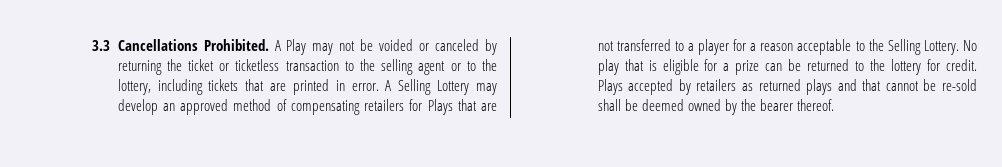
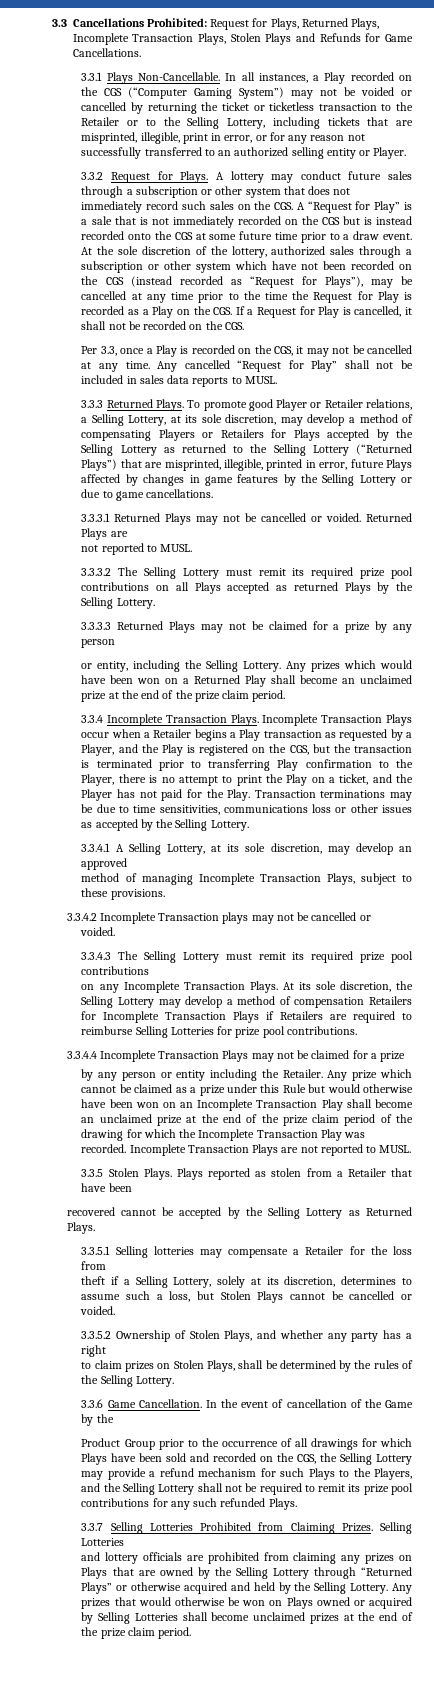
- 3.3 Cancellations Prohibited. A Play may not be voided or canceled by returning the ticket or ticketless transaction to the selling agent or to the lottery, including tickets that are printed in error. A Selling Lottery may develop an approved method of compensating retailers for Plays that are not transferred to a player for a reason acceptable to the Selling Lottery. No play that is eligible for a prize can be returned to the lottery for credit. Plays accepted by retailers as returned plays and that cannot be re-sold shall be deemed owned by the bearer thereof.
+ 3.3 Cancellations Prohibited: Request for Plays, Returned Plays, Incomplete Transaction Plays, Stolen Plays and Refunds for Game Cancellations.
+ 3.3.1 Plays Non-Cancellable. In all instances, a Play recorded on the CGS (“Computer Gaming System”) may not be voided or cancelled by returning the ticket or ticketless transaction to the Retailer or to the Selling Lottery, including tickets that are misprinted, illegible, print in error, or for any reason not successfully transferred to an authorized selling entity or Player.
+ 3.3.2 Request for Plays. A lottery may conduct future sales through a subscription or other system that does not immediately record such sales on the CGS. A “Request for Play” is a sale that is not immediately recorded on the CGS but is instead recorded onto the CGS at some future time prior to a draw event. At the sole discretion of the lottery, authorized sales through a subscription or other system which have not been recorded on the CGS (instead recorded as “Request for Plays”), may be cancelled at any time prior to the time the Request for Play is recorded as a Play on the CGS. If a Request for Play is cancelled, it shall not be recorded on the CGS.
+ Per 3.3, once a Play is recorded on the CGS, it may not be cancelled at any time. Any cancelled “Request for Play” shall not be included in sales data reports to MUSL.
+ 3.3.3 Returned Plays. To promote good Player or Retailer relations, a Selling Lottery, at its sole discretion, may develop a method of compensating Players or Retailers for Plays accepted by the Selling Lottery as returned to the Selling Lottery (“Returned Plays”) that are misprinted, illegible, printed in error, future Plays affected by changes in game features by the Selling Lottery or due to game cancellations.
+ 3.3.3.1 Returned Plays may not be cancelled or voided. Returned Plays are
+ not reported to MUSL.
+ 3.3.3.2 The Selling Lottery must remit its required prize pool contributions on all Plays accepted as returned Plays by the Selling Lottery.
+ 3.3.3.3 Returned Plays may not be claimed for a prize by any person
+ or entity, including the Selling Lottery. Any prizes which would have been won on a Returned Play shall become an unclaimed prize at the end of the prize claim period.
+ 3.3.4 Incomplete Transaction Plays. Incomplete Transaction Plays occur when a Retailer begins a Play transaction as requested by a Player, and the Play is registered on the CGS, but the transaction is terminated prior to transferring Play confirmation to the Player, there is no attempt to print the Play on a ticket, and the Player has not paid for the Play. Transaction terminations may be due to time sensitivities, communications loss or other issues as accepted by the Selling Lottery.
+ 3.3.4.1 A Selling Lottery, at its sole discretion, may develop an approved
+ method of managing Incomplete Transaction Plays, subject to these provisions.
+ 3.3.4.2 Incomplete Transaction plays may not be cancelled or
+ voided.
+ 3.3.4.3 The Selling Lottery must remit its required prize pool contributions
+ on any Incomplete Transaction Plays. At its sole discretion, the Selling Lottery may develop a method of compensation Retailers for Incomplete Transaction Plays if Retailers are required to reimburse Selling Lotteries for prize pool contributions.
+ 3.3.4.4 Incomplete Transaction Plays may not be claimed for a prize
+ by any person or entity including the Retailer. Any prize which cannot be claimed as a prize under this Rule but would otherwise have been won on an Incomplete Transaction Play shall become an unclaimed prize at the end of the prize claim period of the drawing for which the Incomplete Transaction Play was recorded. Incomplete Transaction Plays are not reported to MUSL.
+ 3.3.5 Stolen Plays. Plays reported as stolen from a Retailer that have been
+ recovered cannot be accepted by the Selling Lottery as Returned Plays.
+ 3.3.5.1 Selling lotteries may compensate a Retailer for the loss from
+ theft if a Selling Lottery, solely at its discretion, determines to assume such a loss, but Stolen Plays cannot be cancelled or voided.
+ 3.3.5.2 Ownership of Stolen Plays, and whether any party has a right
+ to claim prizes on Stolen Plays, shall be determined by the rules of the Selling Lottery.
+ 3.3.6 Game Cancellation. In the event of cancellation of the Game by the
+ Product Group prior to the occurrence of all drawings for which Plays have been sold and recorded on the CGS, the Selling Lottery may provide a refund mechanism for such Plays to the Players, and the Selling Lottery shall not be required to remit its prize pool contributions for any such refunded Plays.
+ 3.3.7 Selling Lotteries Prohibited from Claiming Prizes. Selling Lotteries
+ and lottery officials are prohibited from claiming any prizes on Plays that are owned by the Selling Lottery through “Returned Plays” or otherwise acquired and held by the Selling Lottery. Any prizes that would otherwise be won on Plays owned or acquired by Selling Lotteries shall become unclaimed prizes at the end of the prize claim period.

